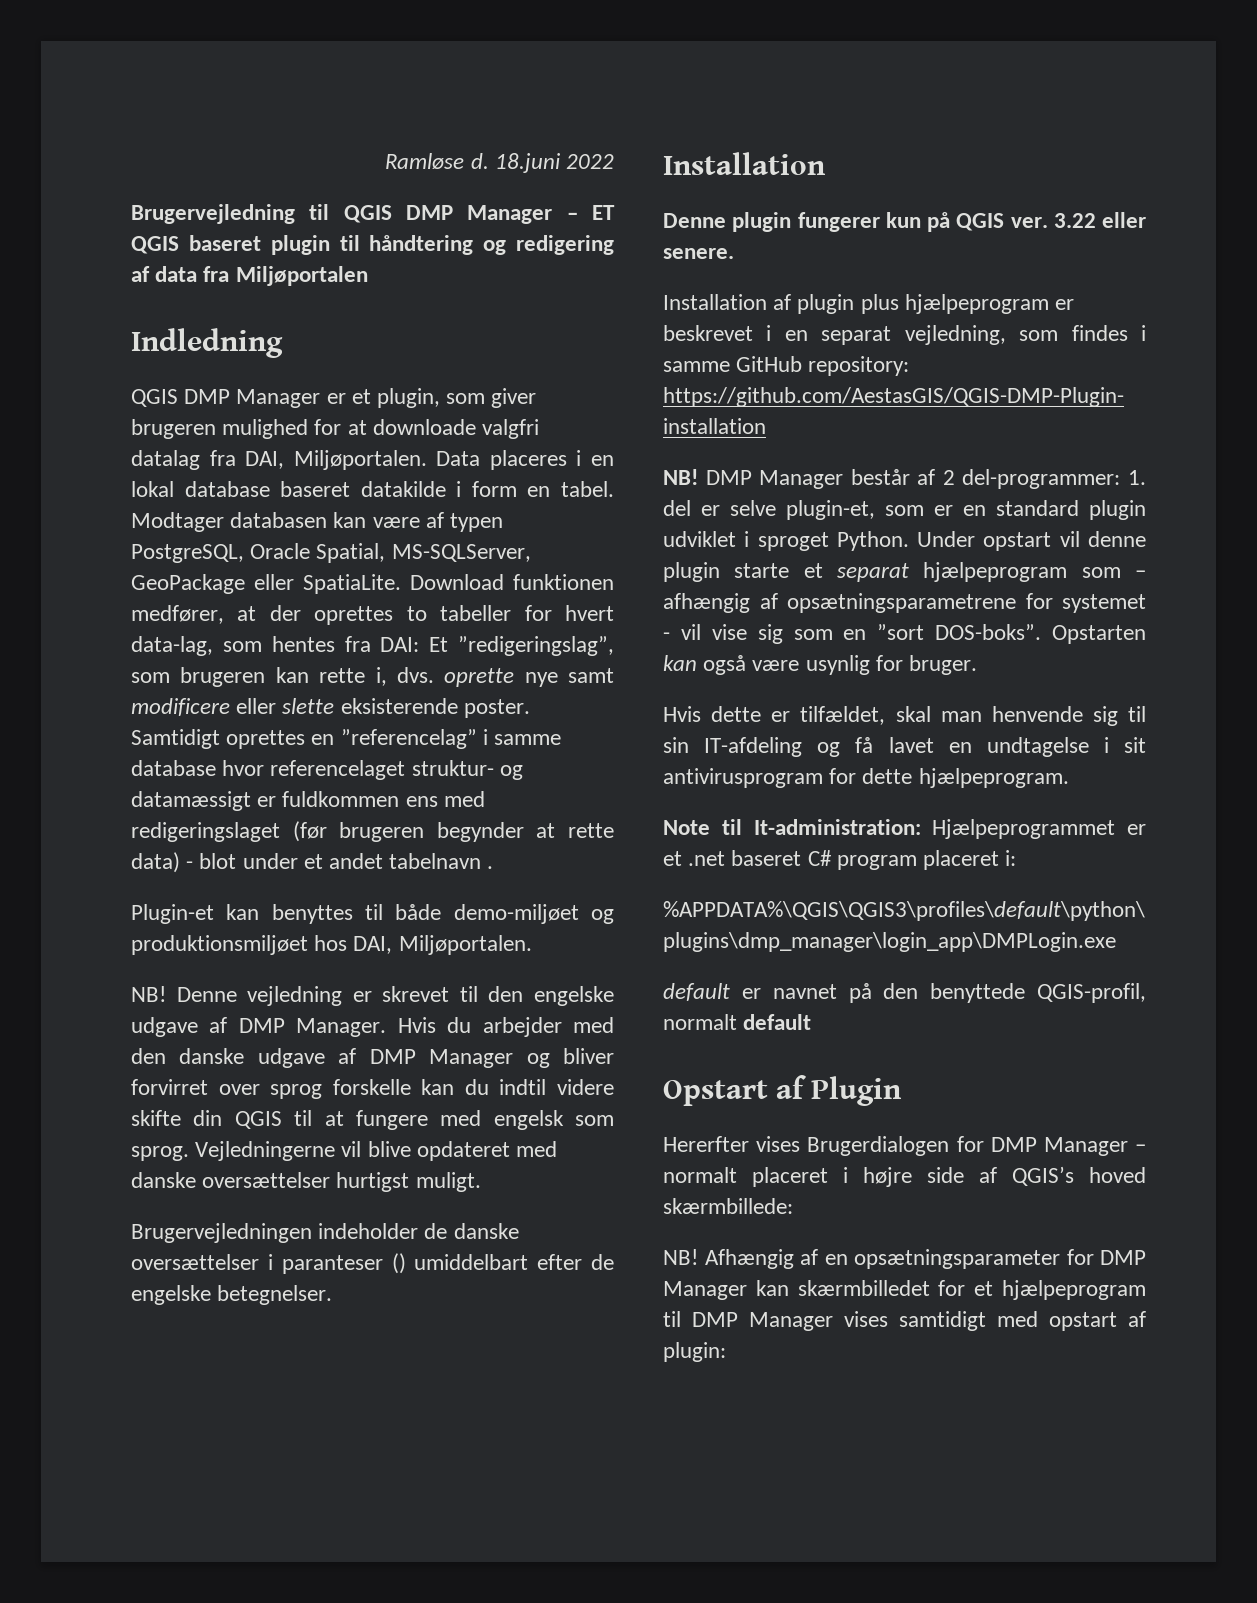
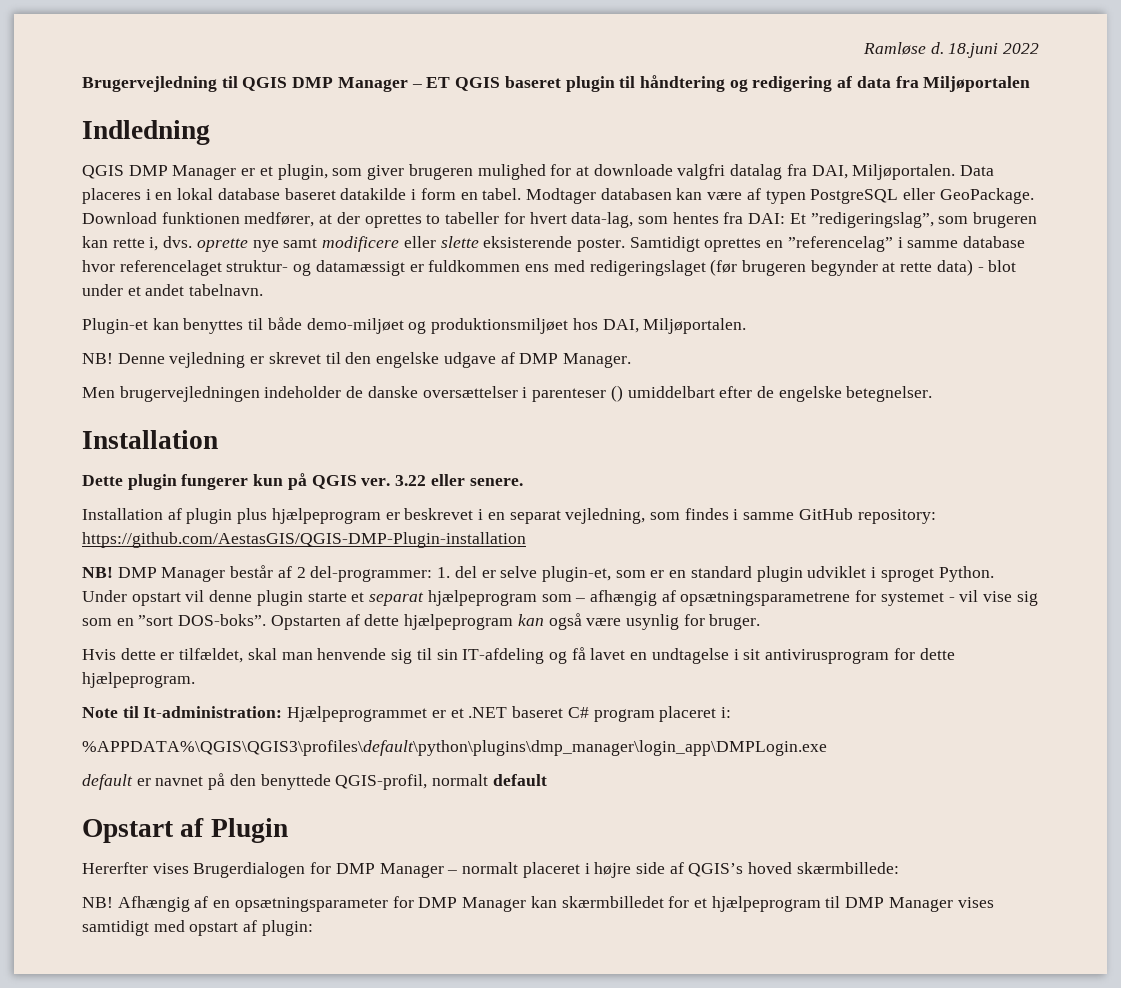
- Modtager databasen kan være af typen PostgreSQL, Oracle Spatial, MS-SQLServer, GeoPackage eller SpatiaLite.
+ Modtager databasen kan være af typen PostgreSQL eller GeoPackage.
- Samtidigt oprettes en ”referencelag” i samme database hvor referencelaget struktur- og datamæssigt er fuldkommen ens med redigeringslaget (før brugeren begynder at rette data) - blot under et andet tabelnavn .
+ Samtidigt oprettes en ”referencelag” i samme database hvor referencelaget struktur- og datamæssigt er fuldkommen ens med redigeringslaget (før brugeren begynder at rette data) - blot under et andet tabelnavn.
- Denne vejledning er skrevet til den engelske udgave af DMP Manager. Hvis du arbejder med den danske udgave af DMP Manager og bliver forvirret over sprog forskelle kan du indtil videre skifte din QGIS til at fungere med engelsk som sprog. Vejledningerne vil blive opdateret med danske oversættelser hurtigst muligt.
- Brugervejledningen indeholder de danske oversættelser i paranteser () umiddelbart efter de engelske betegnelser.
+ Denne vejledning er skrevet til den engelske udgave af DMP Manager.
+ Men brugervejledningen indeholder de danske oversættelser i parenteser () umiddelbart efter de engelske betegnelser.
- Denne plugin fungerer kun på QGIS ver.
+ Dette plugin fungerer kun på QGIS ver.
- Opstarten kan også være usynlig for bruger.
+ Opstarten af dette hjælpeprogram kan også være usynlig for bruger.
- Note til It-administration: Hjælpeprogrammet er et .net baseret C# program placeret i:
+ Note til It-administration: Hjælpeprogrammet er et .NET baseret C# program placeret i:

